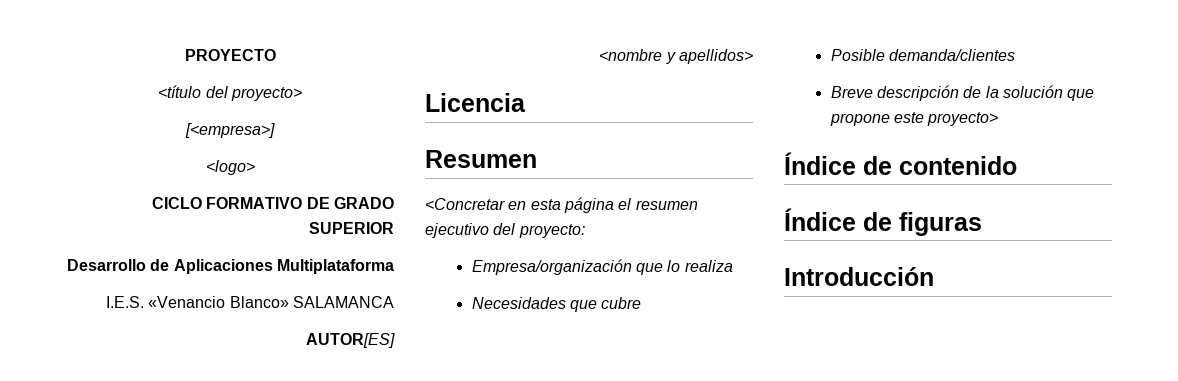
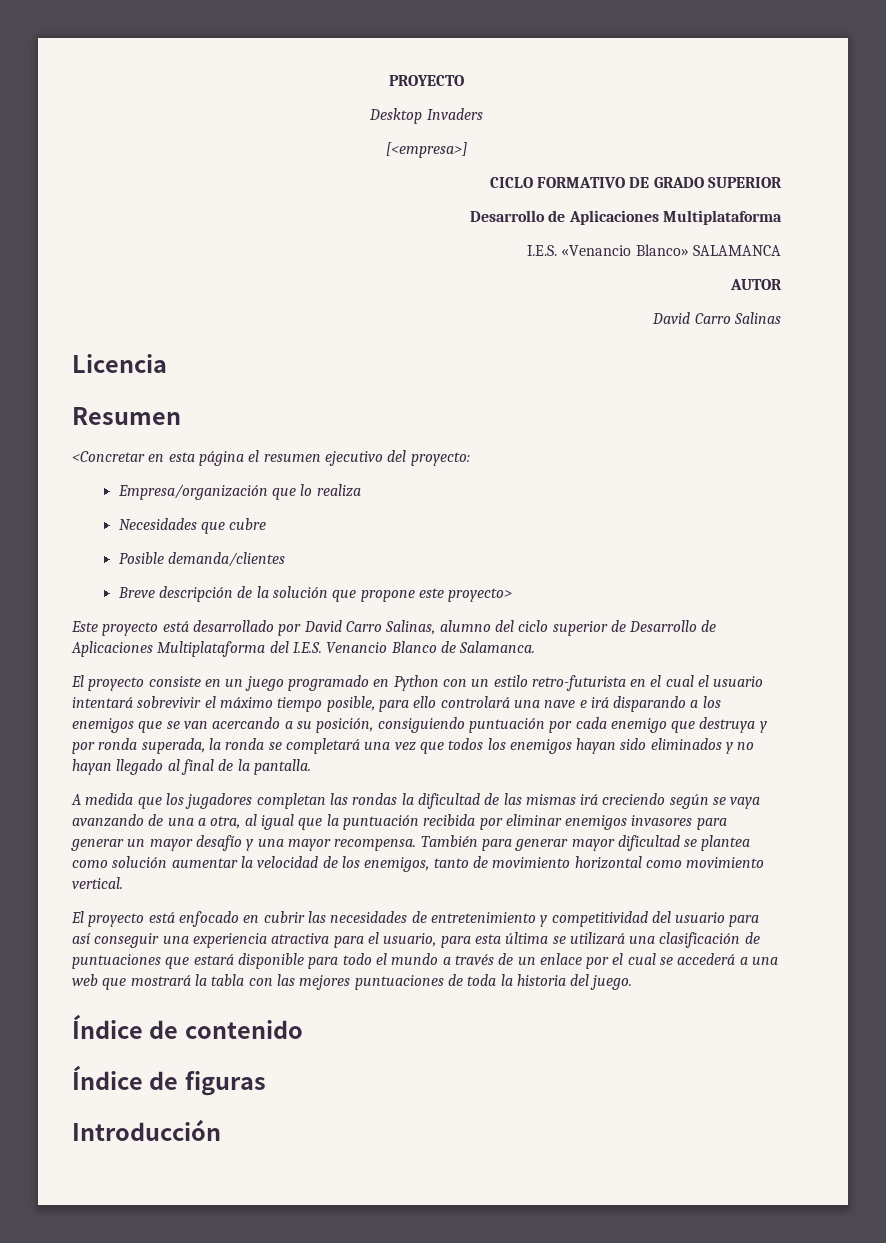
- <título del proyecto>
+ Desktop Invaders
- <logo>
- AUTOR[ES]
- <nombre y apellidos>
+ AUTOR
+ David Carro Salinas
+ Este proyecto está desarrollado por David Carro Salinas, alumno del ciclo superior de Desarrollo de Aplicaciones Multiplataforma del I.E.S. Venancio Blanco de Salamanca.
+ El proyecto consiste en un juego programado en Python con un estilo retro-futurista en el cual el usuario intentará sobrevivir el máximo tiempo posible, para ello controlará una nave e irá disparando a los enemigos que se van acercando a su posición, consiguiendo puntuación por cada enemigo que destruya y por ronda superada, la ronda se completará una vez que todos los enemigos hayan sido eliminados y no hayan llegado al final de la pantalla.
+ A medida que los jugadores completan las rondas la dificultad de las mismas irá creciendo según se vaya avanzando de una a otra, al igual que la puntuación recibida por eliminar enemigos invasores para generar un mayor desafío y una mayor recompensa. También para generar mayor dificultad se plantea como solución aumentar la velocidad de los enemigos, tanto de movimiento horizontal como movimiento vertical.
+ El proyecto está enfocado en cubrir las necesidades de entretenimiento y competitividad del usuario para así conseguir una experiencia atractiva para el usuario, para esta última se utilizará una clasificación de puntuaciones que estará disponible para todo el mundo a través de un enlace por el cual se accederá a una web que mostrará la tabla con las mejores puntuaciones de toda la historia del juego.

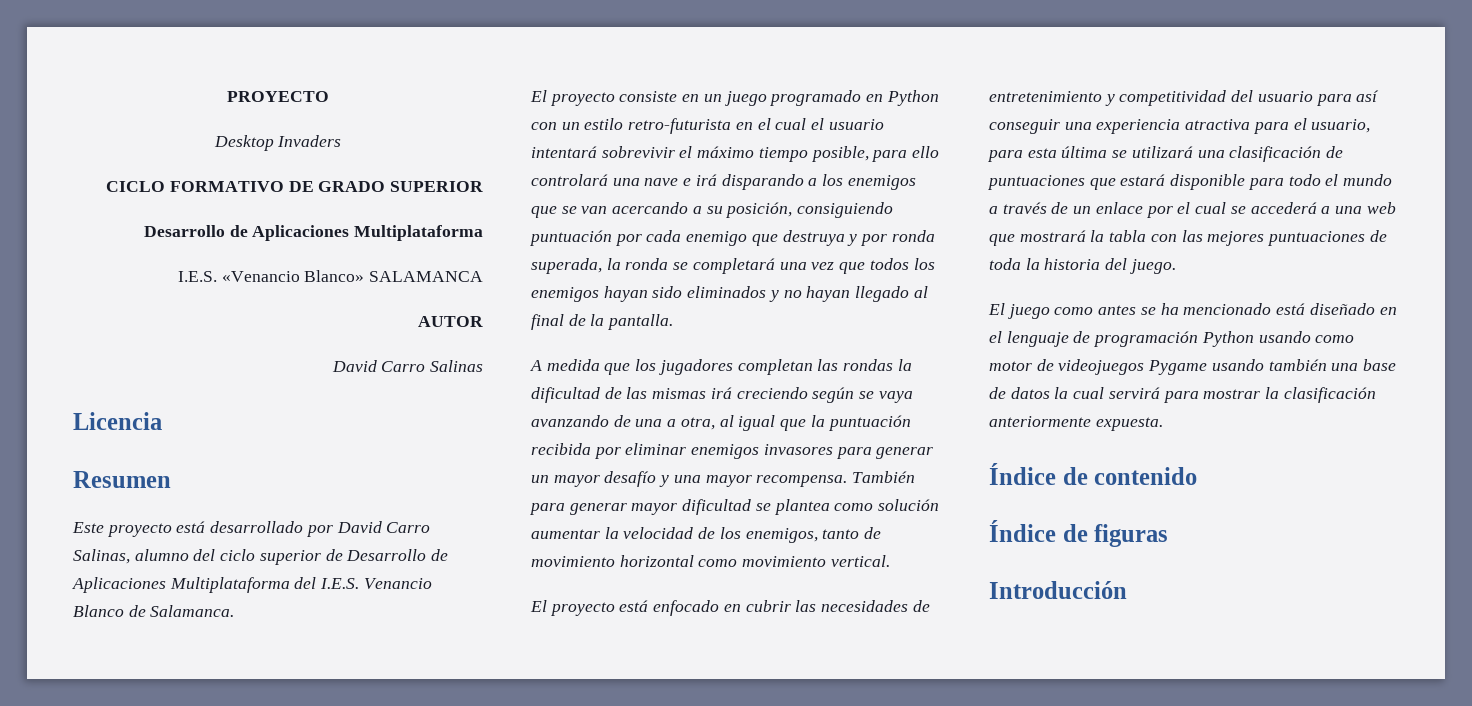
- [<empresa>]
- <Concretar en esta página el resumen ejecutivo del proyecto:
- Empresa/organización que lo realiza
- Necesidades que cubre
- Posible demanda/clientes
- Breve descripción de la solución que propone este proyecto>
+ El juego como antes se ha mencionado está diseñado en el lenguaje de programación Python usando como motor de videojuegos Pygame usando también una base de datos la cual servirá para mostrar la clasificación anteriormente expuesta.

